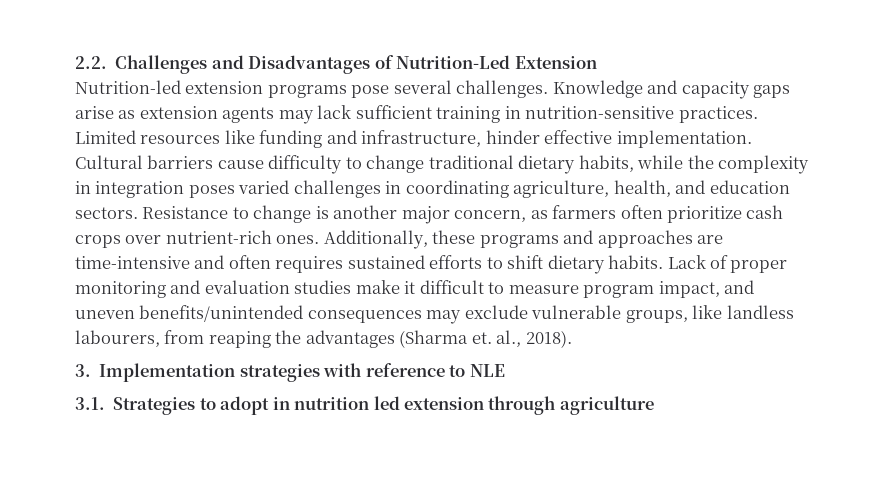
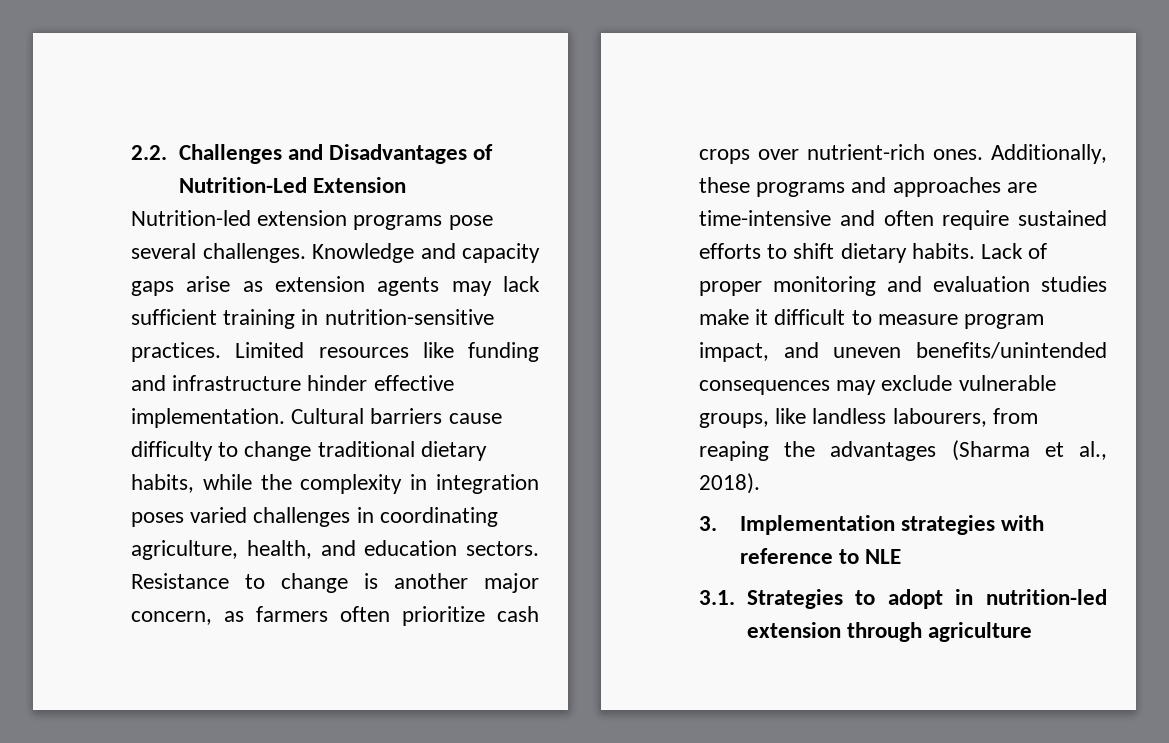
- Limited resources like funding and infrastructure, hinder effective implementation.
+ Limited resources like funding and infrastructure hinder effective implementation.
- Additionally, these programs and approaches are time-intensive and often requires sustained efforts to shift dietary habits.
+ Additionally, these programs and approaches are time-intensive and often require sustained efforts to shift dietary habits.
- Lack of proper monitoring and evaluation studies make it difficult to measure program impact, and uneven benefits/unintended consequences may exclude vulnerable groups, like landless labourers, from reaping the advantages (Sharma et. al., 2018).
+ Lack of proper monitoring and evaluation studies make it difficult to measure program impact, and uneven benefits/unintended consequences may exclude vulnerable groups, like landless labourers, from reaping the advantages (Sharma et al., 2018).
- 3.1. Strategies to adopt in nutrition led extension through agriculture
+ 3.1. Strategies to adopt in nutrition-led extension through agriculture

